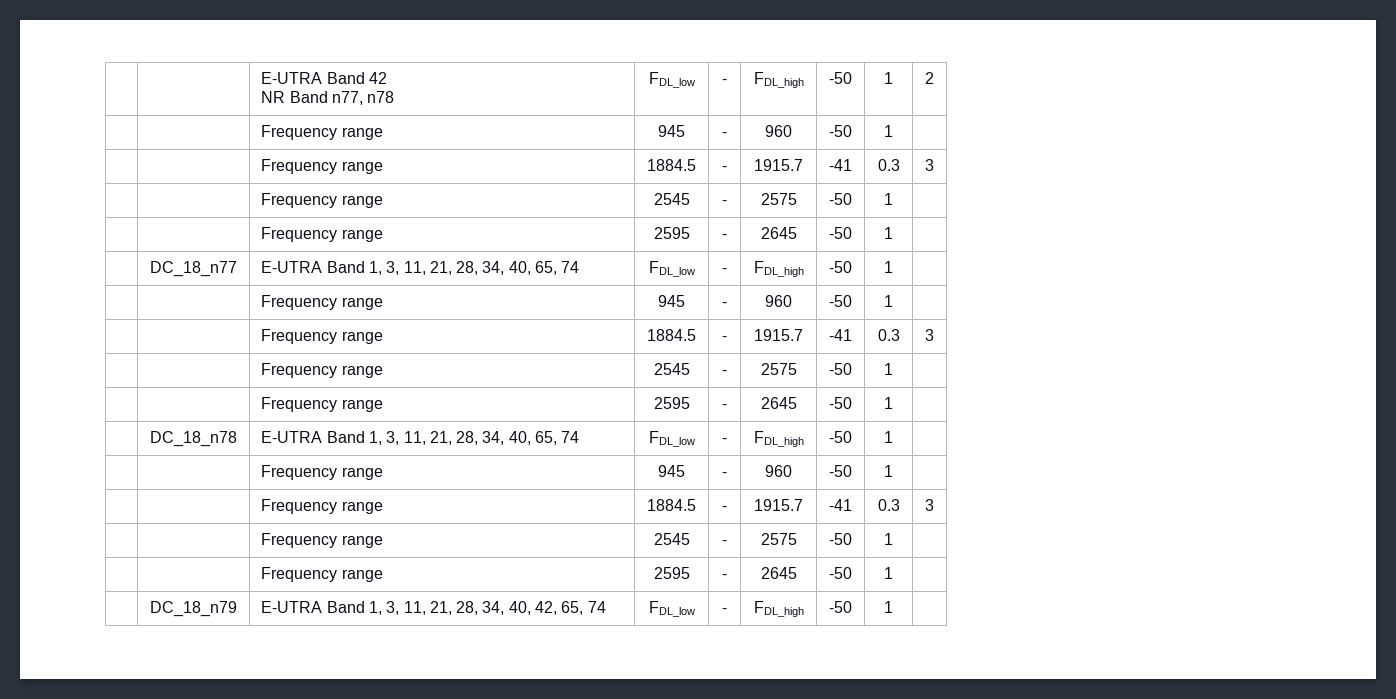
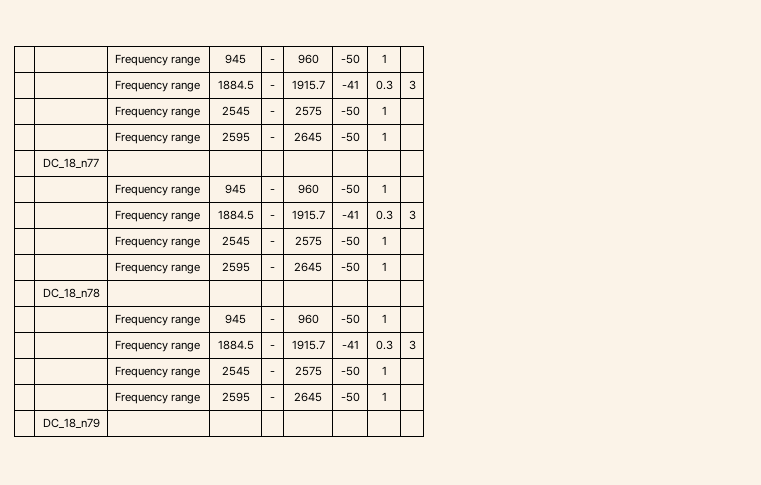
- | | E-UTRA Band 42
- NR Band n77, n78 | FDL_low | - | FDL_high | -50 | 1 | 2
- | DC_18_n77 | E-UTRA Band 1, 3, 11, 21, 28, 34, 40, 65, 74 | FDL_low | - | FDL_high | -50 | 1 |
+ | DC_18_n77 | | | | | | |
- | DC_18_n78 | E-UTRA Band 1, 3, 11, 21, 28, 34, 40, 65, 74 | FDL_low | - | FDL_high | -50 | 1 |
+ | DC_18_n78 | | | | | | |
- | DC_18_n79 | E-UTRA Band 1, 3, 11, 21, 28, 34, 40, 42, 65, 74 | FDL_low | - | FDL_high | -50 | 1 |
+ | DC_18_n79 | | | | | | |

